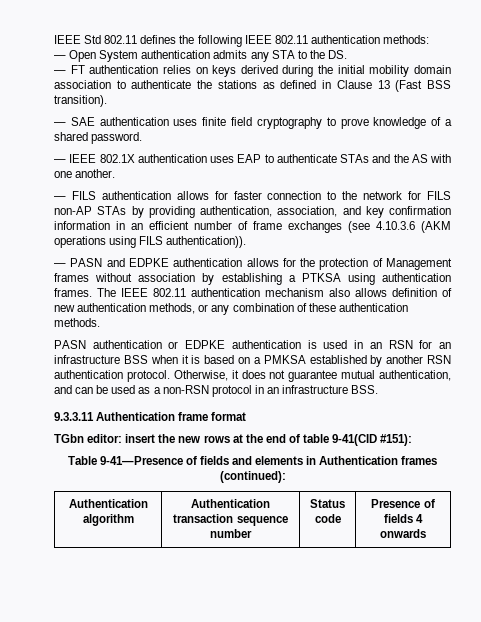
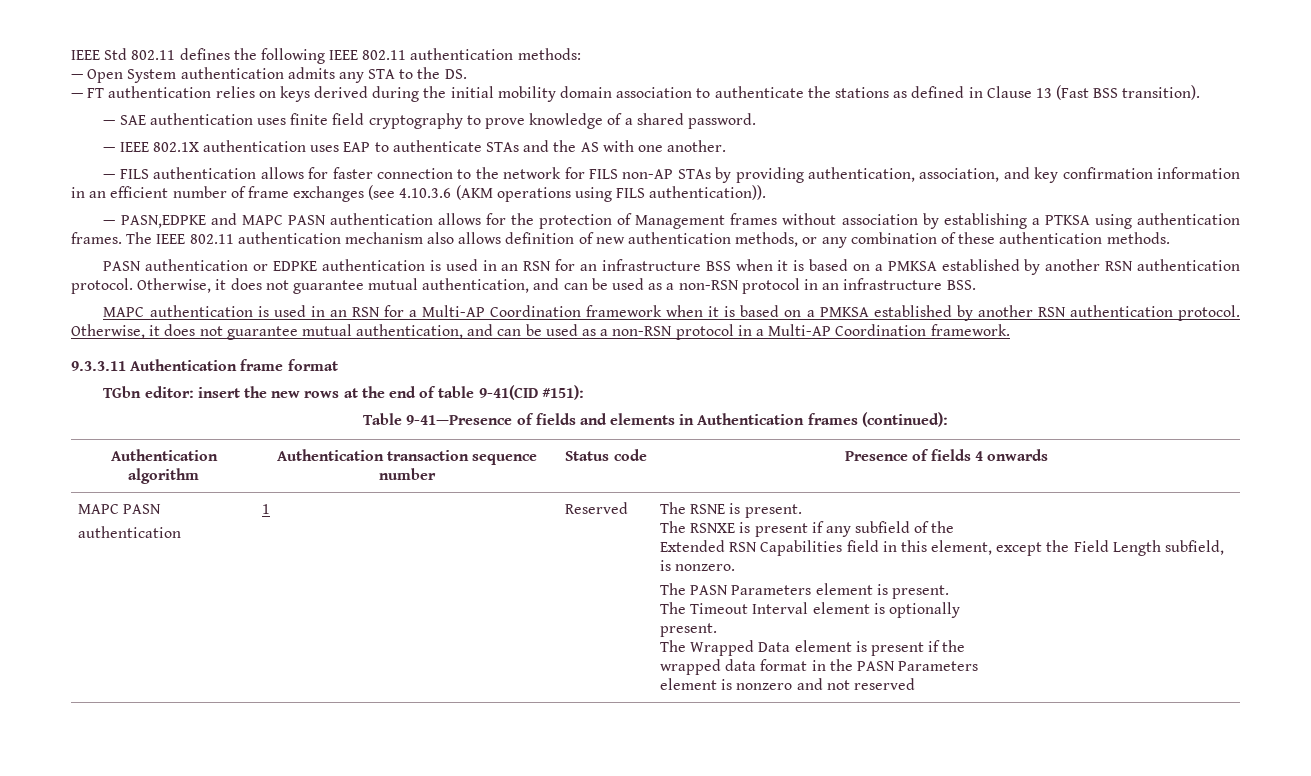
- — PASN and EDPKE authentication allows for the protection of Management frames without association by establishing a PTKSA using authentication frames.
+ — PASN,EDPKE and MAPC PASN authentication allows for the protection of Management frames without association by establishing a PTKSA using authentication frames.
+ MAPC authentication is used in an RSN for a Multi-AP Coordination framework when it is based on a PMKSA established by another RSN authentication protocol. Otherwise, it does not guarantee mutual authentication, and can be used as a non-RSN protocol in a Multi-AP Coordination framework.
  Authentication algorithm | Authentication transaction sequence number | Status code | Presence of fields 4 onwards
+ MAPC PASN
+ authentication | 1 | Reserved | The RSNE is present.
+ The RSNXE is present if any subfield of the
+ Extended RSN Capabilities field in this element, except the Field Length subfield, is nonzero.
+ The PASN Parameters element is present.
+ The Timeout Interval element is optionally
+ present.
+ The Wrapped Data element is present if the
+ wrapped data format in the PASN Parameters
+ element is nonzero and not reserved

